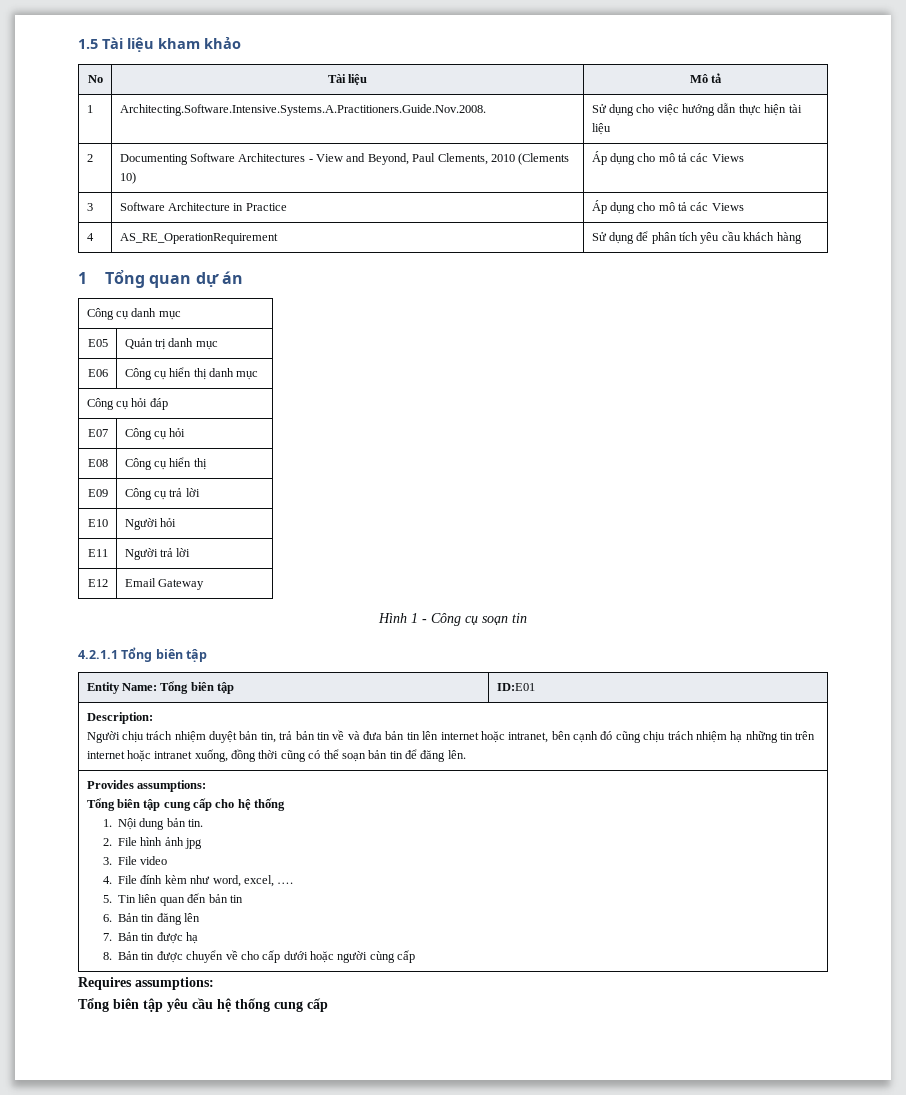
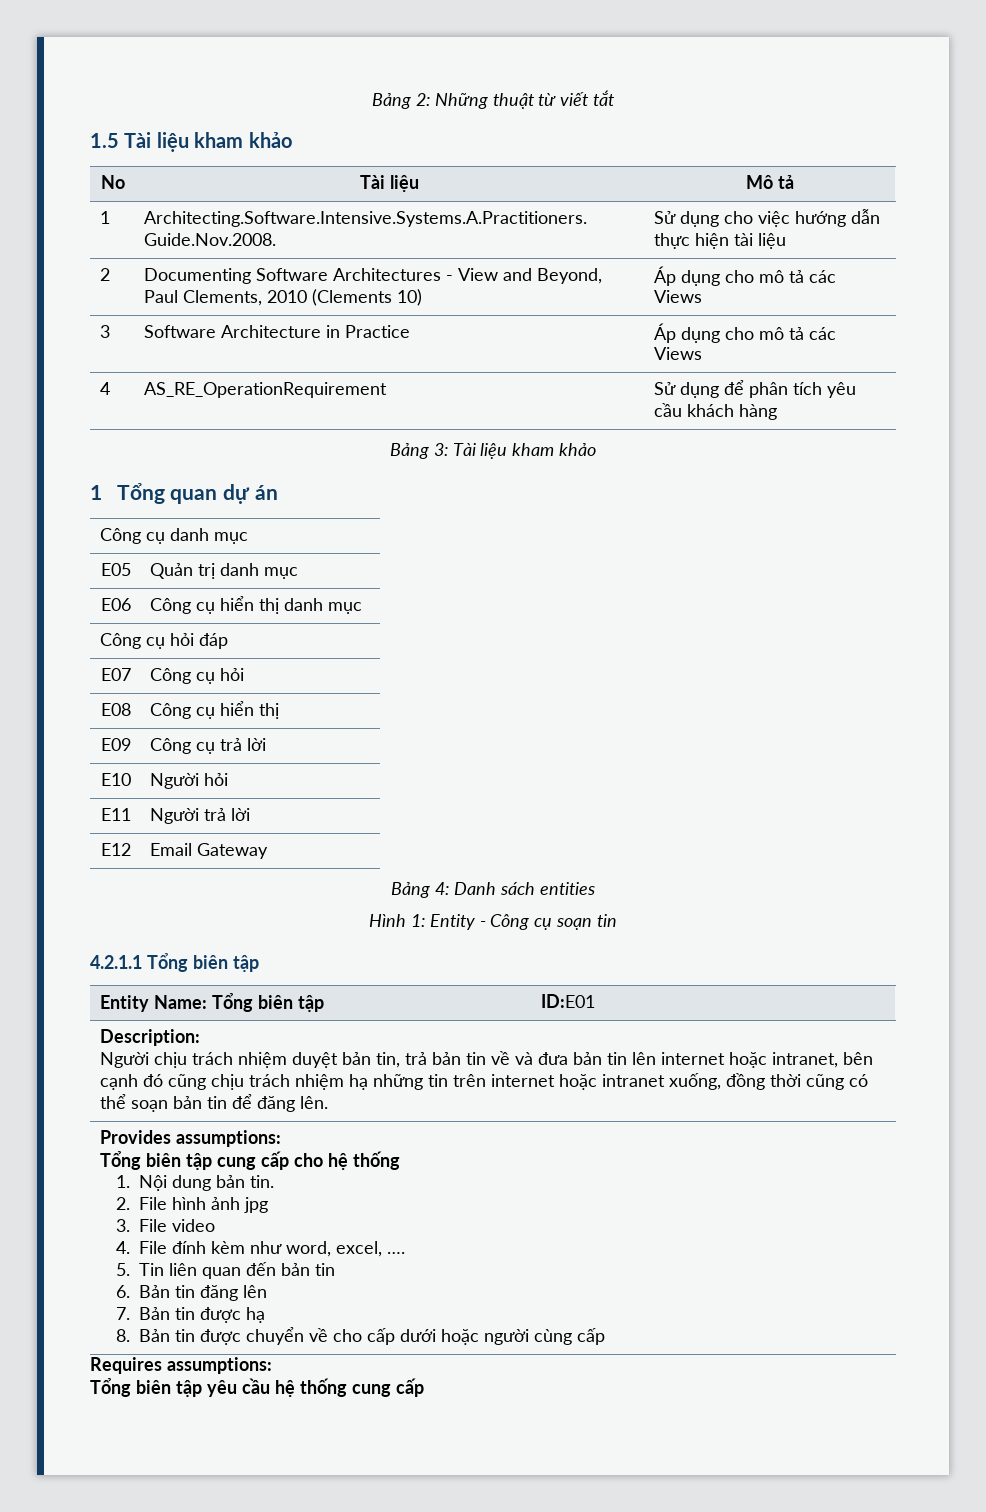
+ Bảng 2: Những thuật từ viết tắt
+ Bảng 3: Tài liệu kham khảo
+ Bảng 4: Danh sách entities
- Hình 1 - Công cụ soạn tin
+ Hình 1: Entity - Công cụ soạn tin

